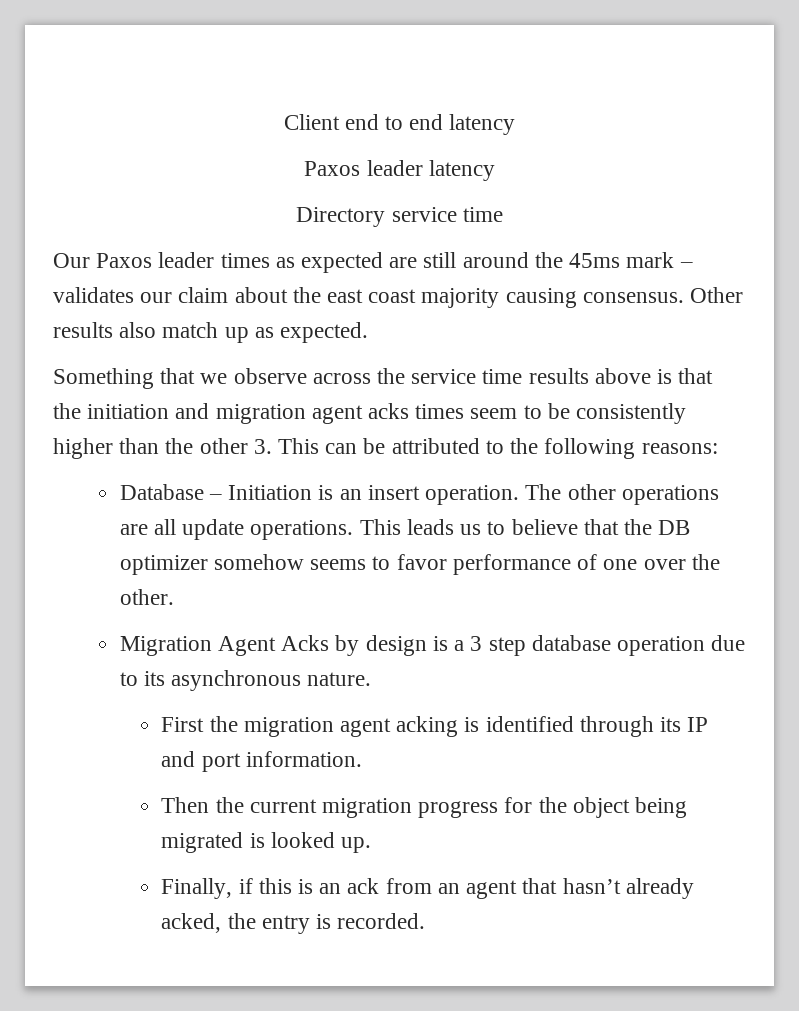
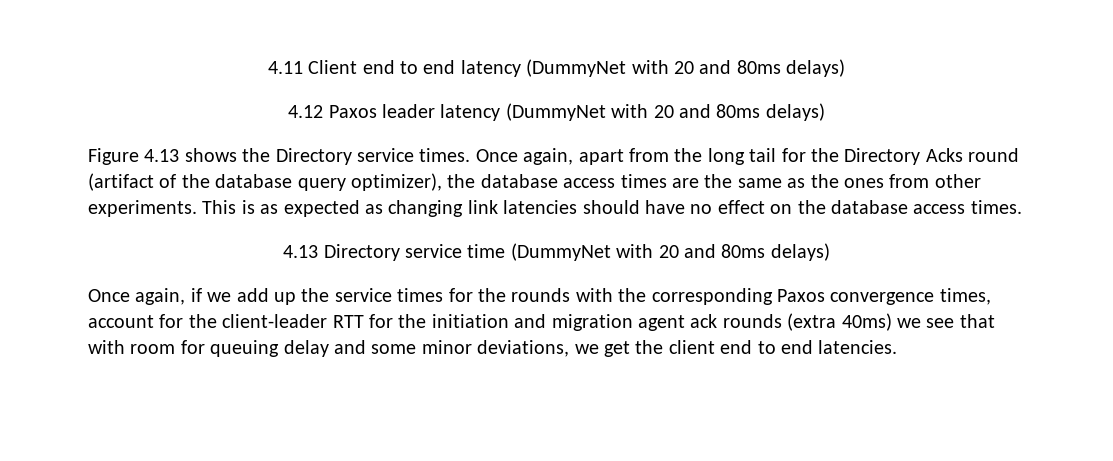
- Client end to end latency
- Paxos leader latency
- Directory service time
- Our Paxos leader times as expected are still around the 45ms mark – validates our claim about the east coast majority causing consensus. Other results also match up as expected.
- Something that we observe across the service time results above is that the initiation and migration agent acks times seem to be consistently higher than the other 3. This can be attributed to the following reasons:
- Database – Initiation is an insert operation. The other operations are all update operations. This leads us to believe that the DB optimizer somehow seems to favor performance of one over the other.
- Migration Agent Acks by design is a 3 step database operation due to its asynchronous nature.
- First the migration agent acking is identified through its IP and port information.
- Then the current migration progress for the object being migrated is looked up.
- Finally, if this is an ack from an agent that hasn’t already acked, the entry is recorded.
+ 4.11 Client end to end latency (DummyNet with 20 and 80ms delays)
+ 4.12 Paxos leader latency (DummyNet with 20 and 80ms delays)
+ Figure 4.13 shows the Directory service times. Once again, apart from the long tail for the Directory Acks round (artifact of the database query optimizer), the database access times are the same as the ones from other experiments. This is as expected as changing link latencies should have no effect on the database access times.
+ 4.13 Directory service time (DummyNet with 20 and 80ms delays)
+ Once again, if we add up the service times for the rounds with the corresponding Paxos convergence times, account for the client-leader RTT for the initiation and migration agent ack rounds (extra 40ms) we see that with room for queuing delay and some minor deviations, we get the client end to end latencies.

